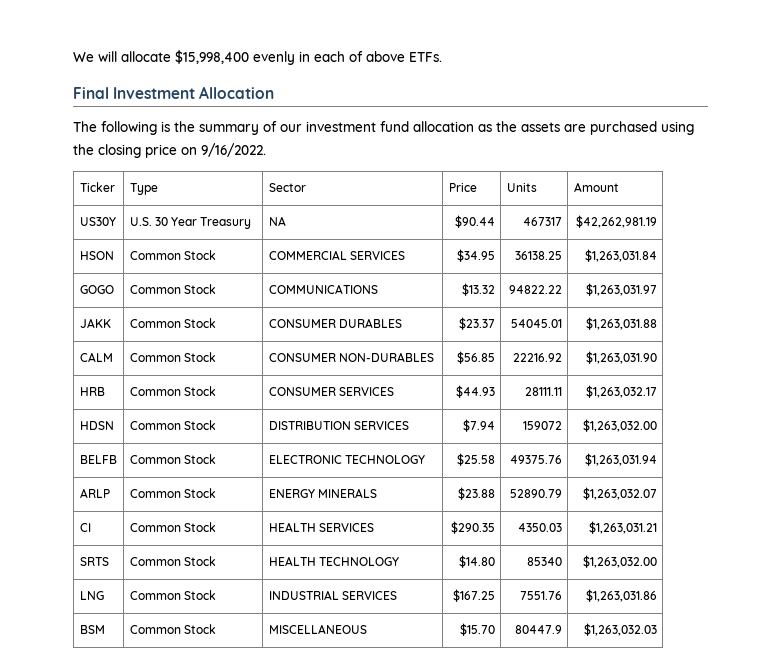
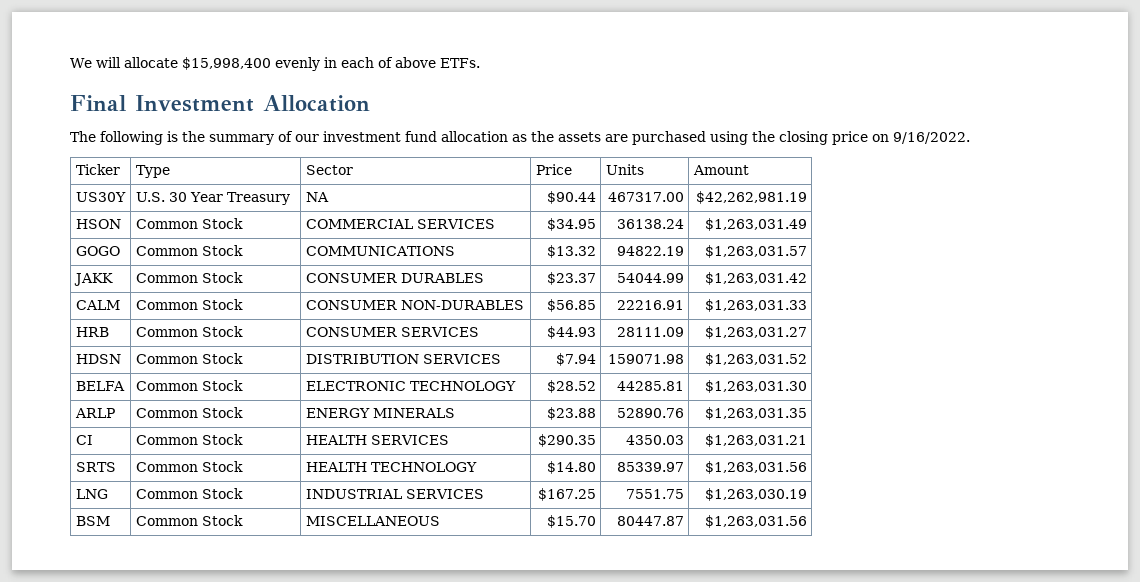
- US30Y | U.S. 30 Year Treasury | NA | $90.44 | 467317 | $42,262,981.19
+ US30Y | U.S. 30 Year Treasury | NA | $90.44 | 467317.00 | $42,262,981.19
- HSON | Common Stock | COMMERCIAL SERVICES | $34.95 | 36138.25 | $1,263,031.84
+ HSON | Common Stock | COMMERCIAL SERVICES | $34.95 | 36138.24 | $1,263,031.49
- GOGO | Common Stock | COMMUNICATIONS | $13.32 | 94822.22 | $1,263,031.97
+ GOGO | Common Stock | COMMUNICATIONS | $13.32 | 94822.19 | $1,263,031.57
- JAKK | Common Stock | CONSUMER DURABLES | $23.37 | 54045.01 | $1,263,031.88
+ JAKK | Common Stock | CONSUMER DURABLES | $23.37 | 54044.99 | $1,263,031.42
- CALM | Common Stock | CONSUMER NON-DURABLES | $56.85 | 22216.92 | $1,263,031.90
+ CALM | Common Stock | CONSUMER NON-DURABLES | $56.85 | 22216.91 | $1,263,031.33
- HRB | Common Stock | CONSUMER SERVICES | $44.93 | 28111.11 | $1,263,032.17
+ HRB | Common Stock | CONSUMER SERVICES | $44.93 | 28111.09 | $1,263,031.27
- HDSN | Common Stock | DISTRIBUTION SERVICES | $7.94 | 159072 | $1,263,032.00
- BELFB | Common Stock | ELECTRONIC TECHNOLOGY | $25.58 | 49375.76 | $1,263,031.94
+ HDSN | Common Stock | DISTRIBUTION SERVICES | $7.94 | 159071.98 | $1,263,031.52
+ BELFA | Common Stock | ELECTRONIC TECHNOLOGY | $28.52 | 44285.81 | $1,263,031.30
- ARLP | Common Stock | ENERGY MINERALS | $23.88 | 52890.79 | $1,263,032.07
+ ARLP | Common Stock | ENERGY MINERALS | $23.88 | 52890.76 | $1,263,031.35
- SRTS | Common Stock | HEALTH TECHNOLOGY | $14.80 | 85340 | $1,263,032.00
+ SRTS | Common Stock | HEALTH TECHNOLOGY | $14.80 | 85339.97 | $1,263,031.56
- LNG | Common Stock | INDUSTRIAL SERVICES | $167.25 | 7551.76 | $1,263,031.86
+ LNG | Common Stock | INDUSTRIAL SERVICES | $167.25 | 7551.75 | $1,263,030.19
- BSM | Common Stock | MISCELLANEOUS | $15.70 | 80447.9 | $1,263,032.03
+ BSM | Common Stock | MISCELLANEOUS | $15.70 | 80447.87 | $1,263,031.56

